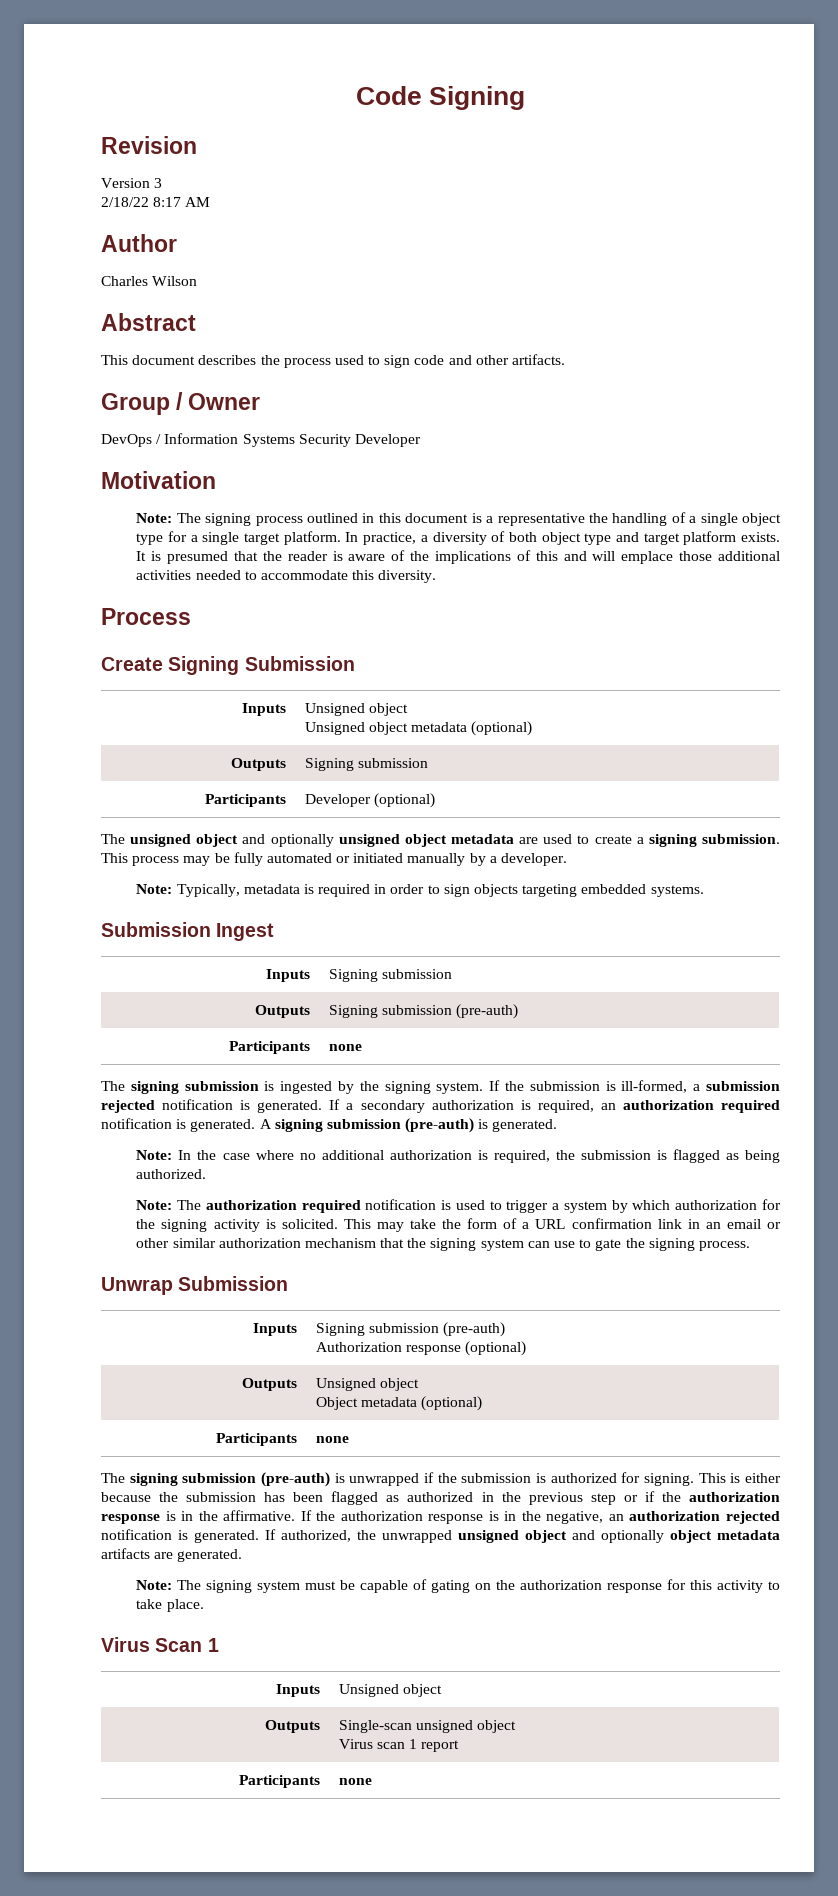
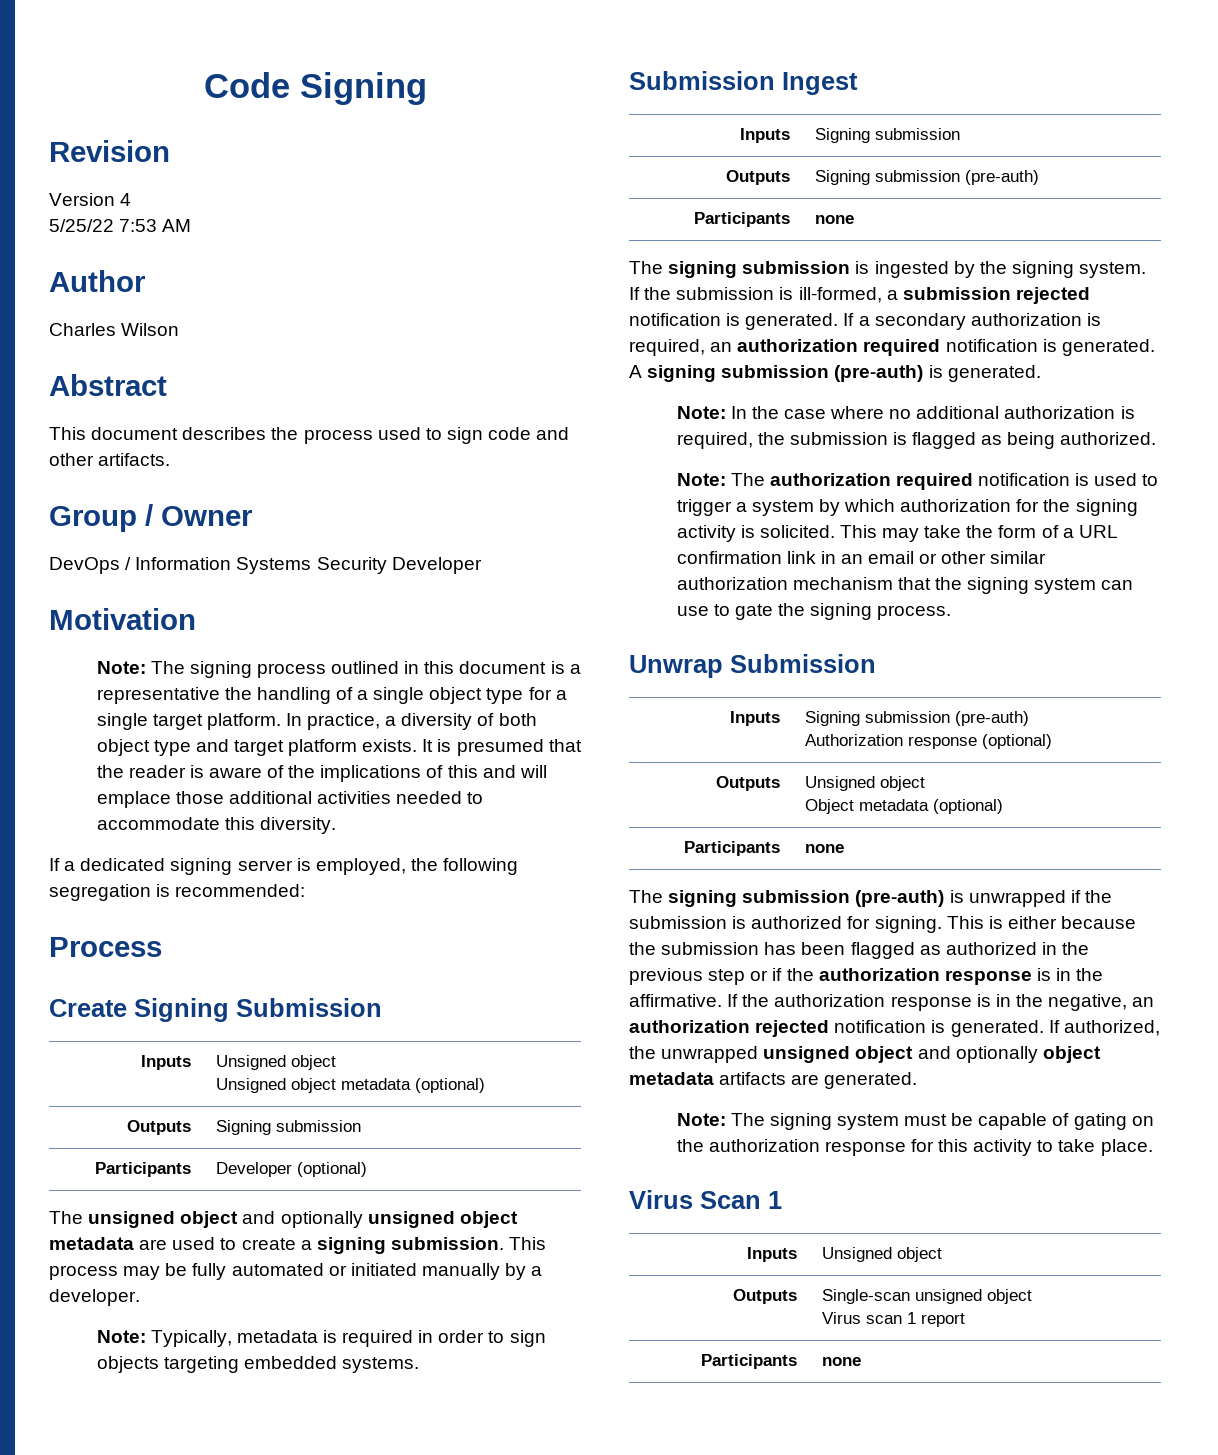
- Version 3
- 2/18/22 8:17 AM
+ Version 4
+ 5/25/22 7:53 AM
+ If a dedicated signing server is employed, the following segregation is recommended:

